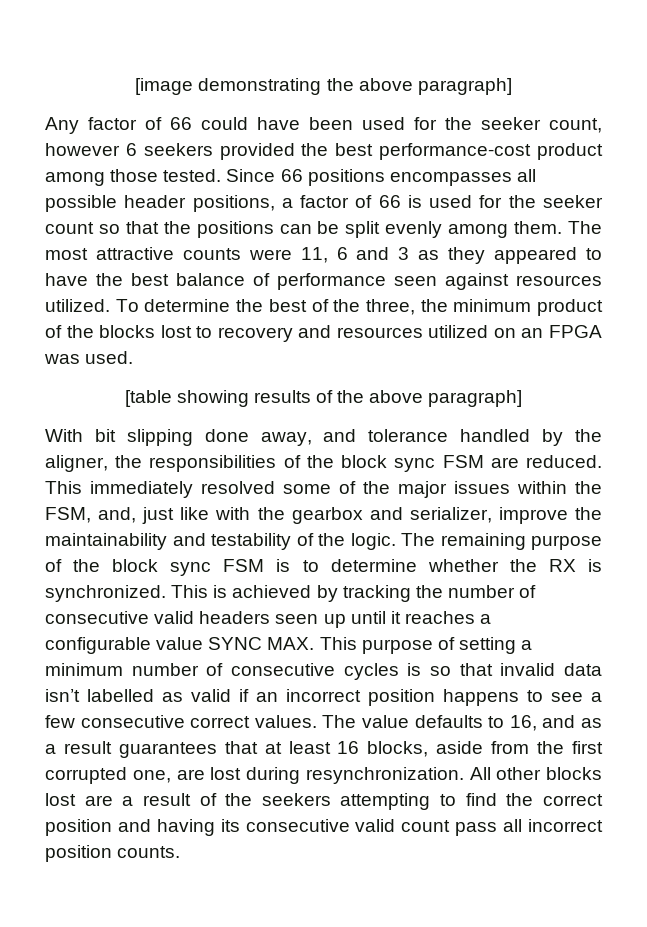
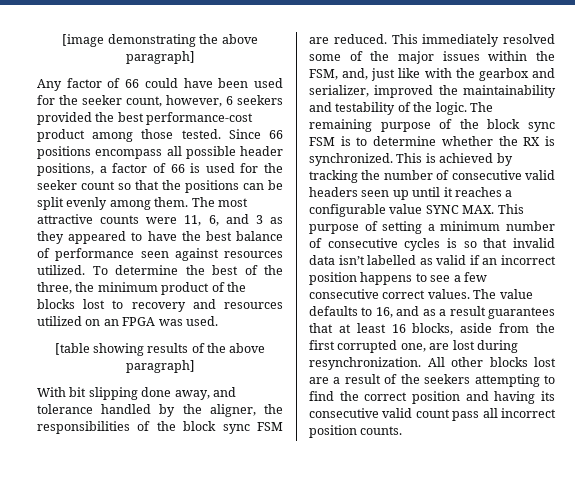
- Any factor of 66 could have been used for the seeker count, however 6 seekers provided the best performance-cost product among those tested.
+ Any factor of 66 could have been used for the seeker count, however, 6 seekers provided the best performance-cost product among those tested.
- Since 66 positions encompasses all possible header positions, a factor of 66 is used for the seeker count so that the positions can be split evenly among them.
+ Since 66 positions encompass all possible header positions, a factor of 66 is used for the seeker count so that the positions can be split evenly among them.
- The most attractive counts were 11, 6 and 3 as they appeared to have the best balance of performance seen against resources utilized.
+ The most attractive counts were 11, 6, and 3 as they appeared to have the best balance of performance seen against resources utilized.
- This immediately resolved some of the major issues within the FSM, and, just like with the gearbox and serializer, improve the maintainability and testability of the logic.
+ This immediately resolved some of the major issues within the FSM, and, just like with the gearbox and serializer, improved the maintainability and testability of the logic.

